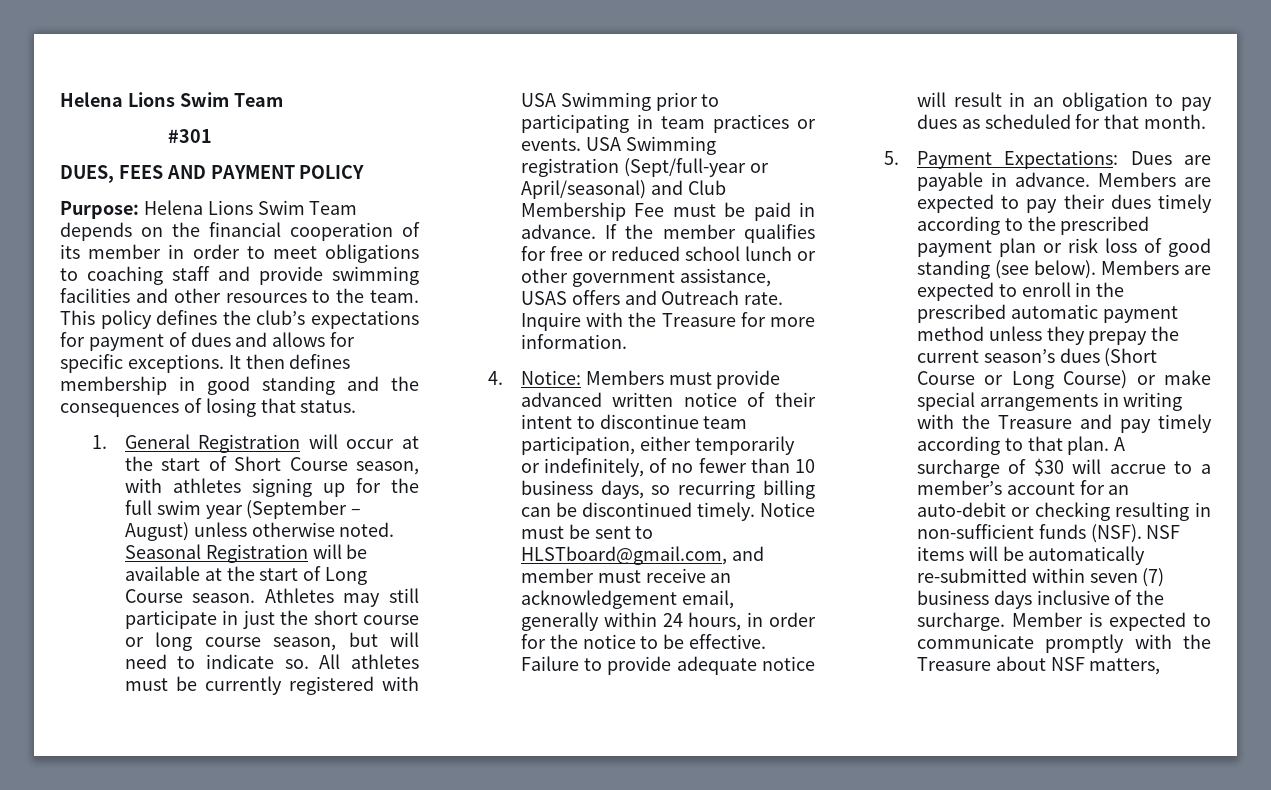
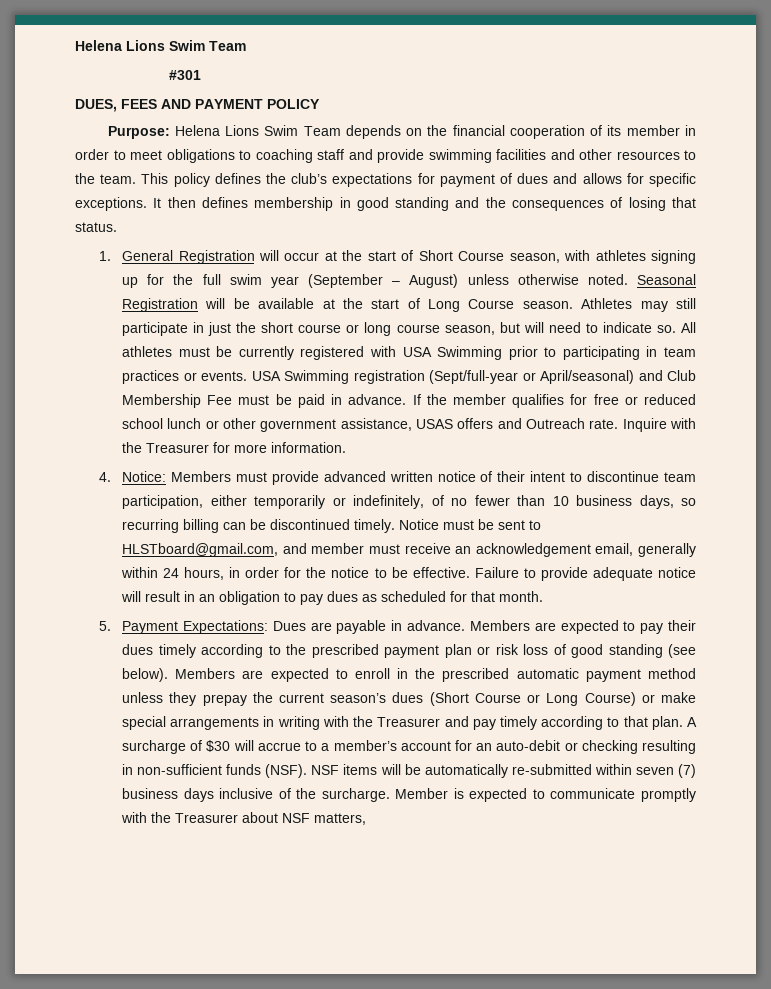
- Inquire with the Treasure for more information.
+ Inquire with the Treasurer for more information.
- Members are expected to enroll in the prescribed automatic payment method unless they prepay the current season’s dues (Short Course or Long Course) or make special arrangements in writing with the Treasure and pay timely according to that plan.
+ Members are expected to enroll in the prescribed automatic payment method unless they prepay the current season’s dues (Short Course or Long Course) or make special arrangements in writing with the Treasurer and pay timely according to that plan.
- Member is expected to communicate promptly with the Treasure about NSF matters,
+ Member is expected to communicate promptly with the Treasurer about NSF matters,

